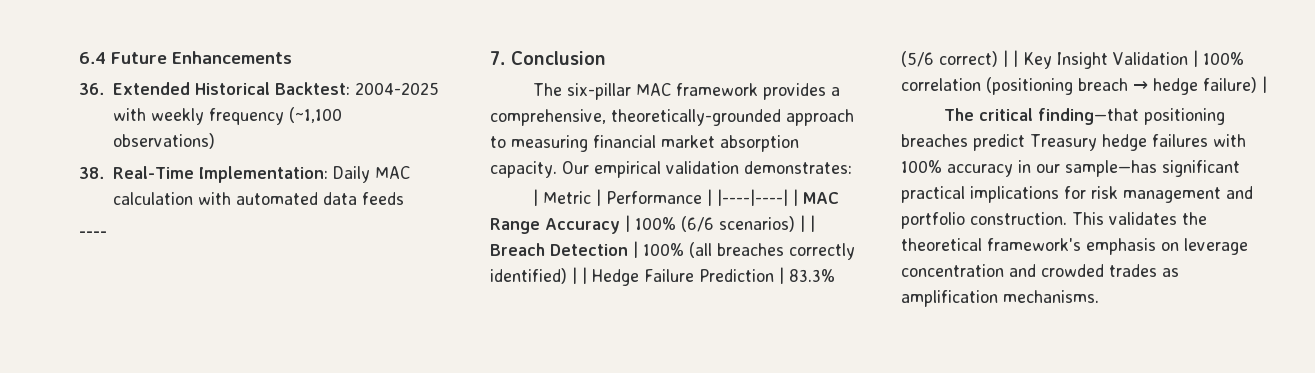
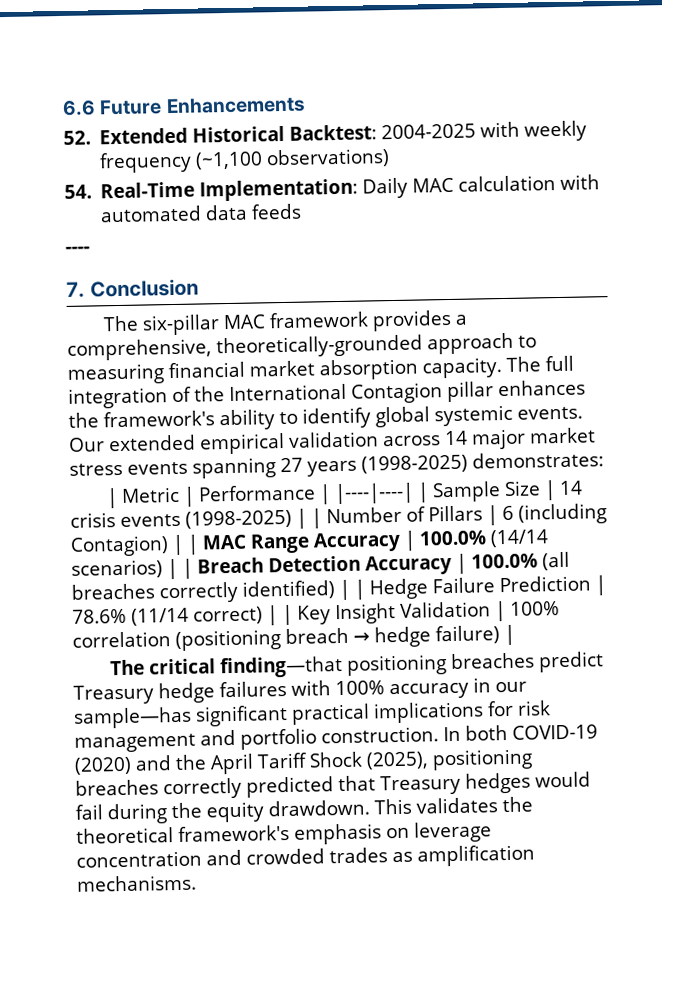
- 6.4 Future Enhancements
+ 6.6 Future Enhancements
- 36. Extended Historical Backtest: 2004-2025 with weekly frequency (~1,100 observations)
+ 52. Extended Historical Backtest: 2004-2025 with weekly frequency (~1,100 observations)
- 38. Real-Time Implementation: Daily MAC calculation with automated data feeds
+ 54. Real-Time Implementation: Daily MAC calculation with automated data feeds
- Our empirical validation demonstrates:
+ The full integration of the International Contagion pillar enhances the framework's ability to identify global systemic events. Our extended empirical validation across 14 major market stress events spanning 27 years (1998-2025) demonstrates:
- | Metric | Performance | |----|----| | MAC Range Accuracy | 100% (6/6 scenarios) | | Breach Detection | 100% (all breaches correctly identified) | | Hedge Failure Prediction | 83.3% (5/6 correct) | | Key Insight Validation | 100% correlation (positioning breach → hedge failure) |
+ | Metric | Performance | |----|----| | Sample Size | 14 crisis events (1998-2025) | | Number of Pillars | 6 (including Contagion) | | MAC Range Accuracy | 100.0% (14/14 scenarios) | | Breach Detection Accuracy | 100.0% (all breaches correctly identified) | | Hedge Failure Prediction | 78.6% (11/14 correct) | | Key Insight Validation | 100% correlation (positioning breach → hedge failure) |
+ In both COVID-19 (2020) and the April Tariff Shock (2025), positioning breaches correctly predicted that Treasury hedges would fail during the equity drawdown.

